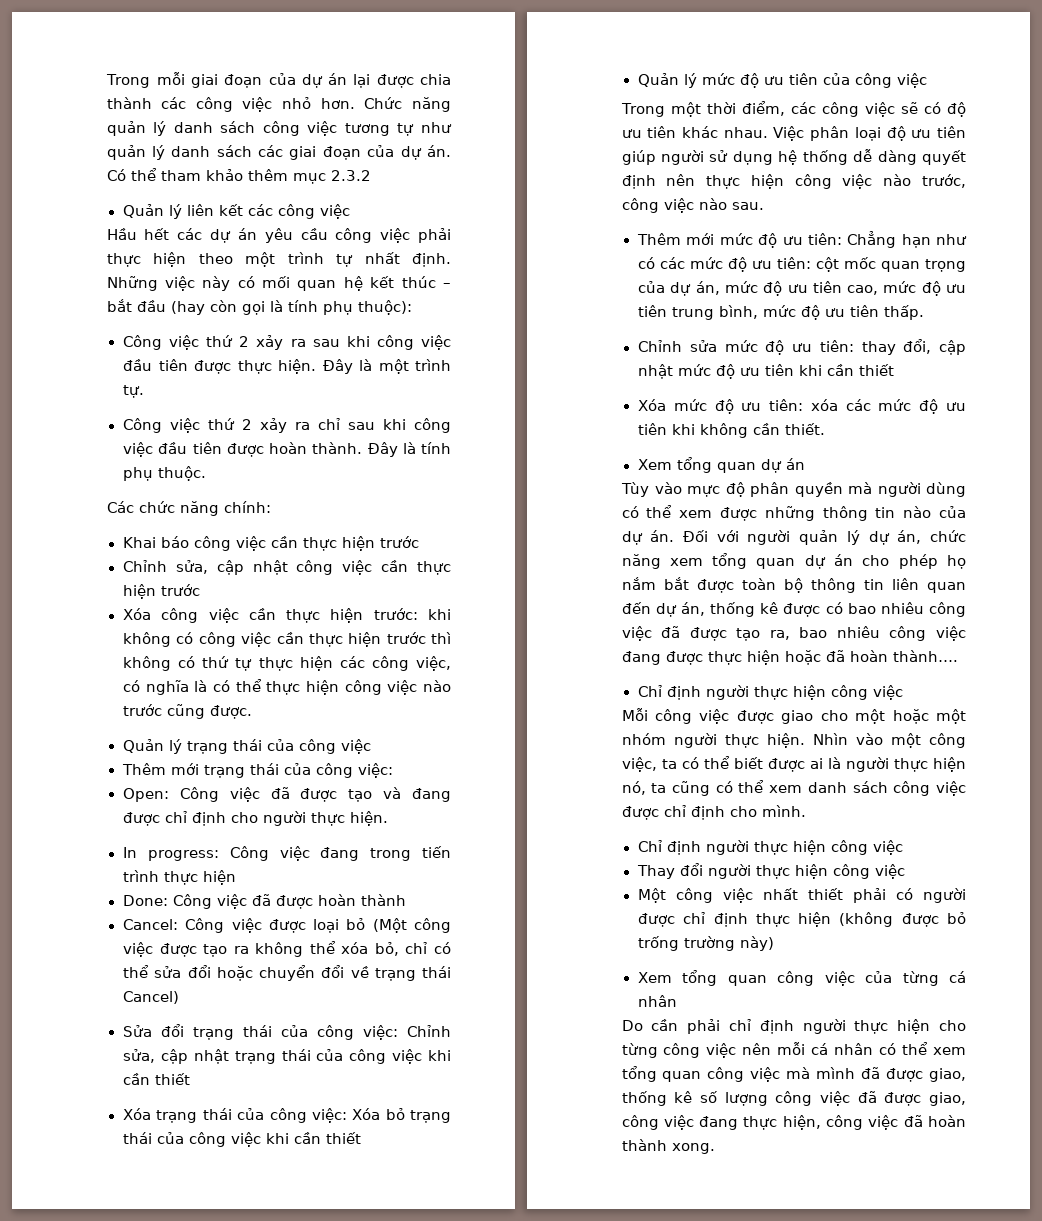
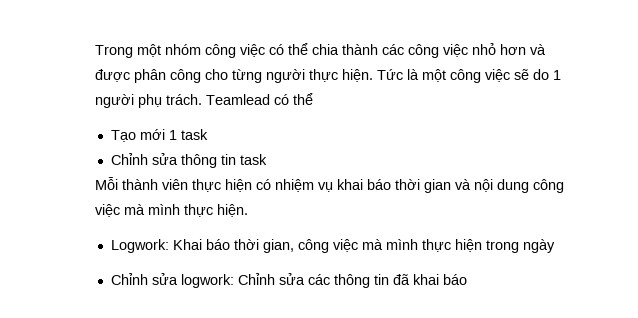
- Trong mỗi giai đoạn của dự án lại được chia thành các công việc nhỏ hơn. Chức năng quản lý danh sách công việc tương tự như quản lý danh sách các giai đoạn của dự án. Có thể tham khảo thêm mục 2.3.2
- Quản lý liên kết các công việc
- Hầu hết các dự án yêu cầu công việc phải thực hiện theo một trình tự nhất định. Những việc này có mối quan hệ kết thúc – bắt đầu (hay còn gọi là tính phụ thuộc):
- Công việc thứ 2 xảy ra sau khi công việc đầu tiên được thực hiện. Đây là một trình tự.
- Công việc thứ 2 xảy ra chỉ sau khi công việc đầu tiên được hoàn thành. Đây là tính phụ thuộc.
- Các chức năng chính:
- Khai báo công việc cần thực hiện trước
- Chỉnh sửa, cập nhật công việc cần thực hiện trước
- Xóa công việc cần thực hiện trước: khi không có công việc cần thực hiện trước thì không có thứ tự thực hiện các công việc, có nghĩa là có thể thực hiện công việc nào trước cũng được.
- Quản lý trạng thái của công việc
- Thêm mới trạng thái của công việc:
- Open: Công việc đã được tạo và đang được chỉ định cho người thực hiện.
- In progress: Công việc đang trong tiến trình thực hiện
- Done: Công việc đã được hoàn thành
- Cancel: Công việc được loại bỏ (Một công việc được tạo ra không thể xóa bỏ, chỉ có thể sửa đổi hoặc chuyển đổi về trạng thái Cancel)
- Sửa đổi trạng thái của công việc: Chỉnh sửa, cập nhật trạng thái của công việc khi cần thiết
- Xóa trạng thái của công việc: Xóa bỏ trạng thái của công việc khi cần thiết
- Quản lý mức độ ưu tiên của công việc
- Trong một thời điểm, các công việc sẽ có độ ưu tiên khác nhau. Việc phân loại độ ưu tiên giúp người sử dụng hệ thống dễ dàng quyết định nên thực hiện công việc nào trước, công việc nào sau.
- Thêm mới mức độ ưu tiên: Chẳng hạn như có các mức độ ưu tiên: cột mốc quan trọng của dự án, mức độ ưu tiên cao, mức độ ưu tiên trung bình, mức độ ưu tiên thấp.
- Chỉnh sửa mức độ ưu tiên: thay đổi, cập nhật mức độ ưu tiên khi cần thiết
- Xóa mức độ ưu tiên: xóa các mức độ ưu tiên khi không cần thiết.
- Xem tổng quan dự án
- Tùy vào mực độ phân quyền mà người dùng có thể xem được những thông tin nào của dự án. Đối với người quản lý dự án, chức năng xem tổng quan dự án cho phép họ nắm bắt được toàn bộ thông tin liên quan đến dự án, thống kê được có bao nhiêu công việc đã được tạo ra, bao nhiêu công việc đang được thực hiện hoặc đã hoàn thành….
- Chỉ định người thực hiện công việc
- Mỗi công việc được giao cho một hoặc một nhóm người thực hiện. Nhìn vào một công việc, ta có thể biết được ai là người thực hiện nó, ta cũng có thể xem danh sách công việc được chỉ định cho mình.
- Chỉ định người thực hiện công việc
- Thay đổi người thực hiện công việc
- Một công việc nhất thiết phải có người được chỉ định thực hiện (không được bỏ trống trường này)
- Xem tổng quan công việc của từng cá nhân
- Do cần phải chỉ định người thực hiện cho từng công việc nên mỗi cá nhân có thể xem tổng quan công việc mà mình đã được giao, thống kê số lượng công việc đã được giao, công việc đang thực hiện, công việc đã hoàn thành xong.
+ Trong một nhóm công việc có thể chia thành các công việc nhỏ hơn và được phân công cho từng người thực hiện. Tức là một công việc sẽ do 1 người phụ trách. Teamlead có thể
+ Tạo mới 1 task
+ Chỉnh sửa thông tin task
+ Mỗi thành viên thực hiện có nhiệm vụ khai báo thời gian và nội dung công việc mà mình thực hiện.
+ Logwork: Khai báo thời gian, công việc mà mình thực hiện trong ngày
+ Chỉnh sửa logwork: Chỉnh sửa các thông tin đã khai báo

